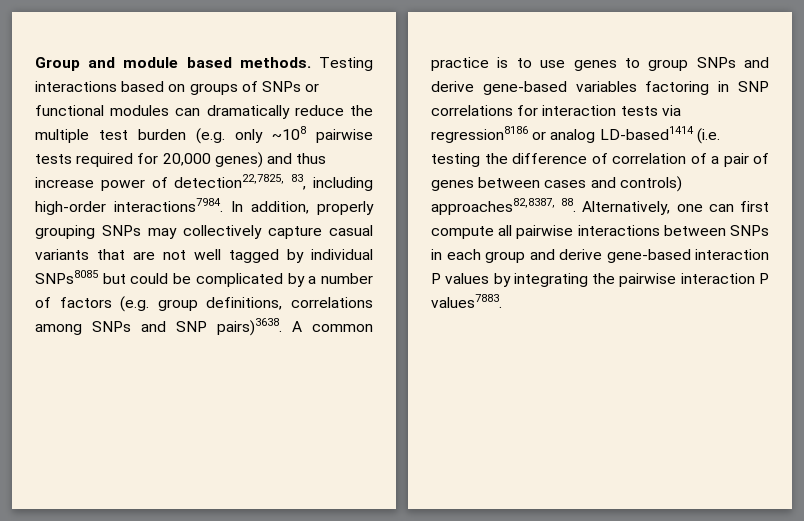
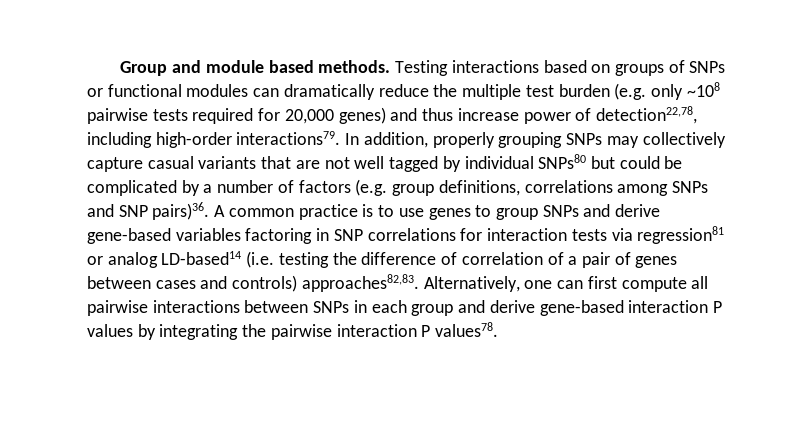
- Testing interactions based on groups of SNPs or functional modules can dramatically reduce the multiple test burden (e.g. only ~108 pairwise tests required for 20,000 genes) and thus increase power of detection22,7825, 83, including high-order interactions7984.
+ Testing interactions based on groups of SNPs or functional modules can dramatically reduce the multiple test burden (e.g. only ~108 pairwise tests required for 20,000 genes) and thus increase power of detection22,78, including high-order interactions79.
- In addition, properly grouping SNPs may collectively capture casual variants that are not well tagged by individual SNPs8085 but could be complicated by a number of factors (e.g. group definitions, correlations among SNPs and SNP pairs)3638.
+ In addition, properly grouping SNPs may collectively capture casual variants that are not well tagged by individual SNPs80 but could be complicated by a number of factors (e.g. group definitions, correlations among SNPs and SNP pairs)36.
- A common practice is to use genes to group SNPs and derive gene-based variables factoring in SNP correlations for interaction tests via regression8186 or analog LD-based1414 (i.e. testing the difference of correlation of a pair of genes between cases and controls) approaches82,8387, 88. Alternatively, one can first compute all pairwise interactions between SNPs in each group and derive gene-based interaction P values by integrating the pairwise interaction P values7883.
+ A common practice is to use genes to group SNPs and derive gene-based variables factoring in SNP correlations for interaction tests via regression81 or analog LD-based14 (i.e. testing the difference of correlation of a pair of genes between cases and controls) approaches82,83. Alternatively, one can first compute all pairwise interactions between SNPs in each group and derive gene-based interaction P values by integrating the pairwise interaction P values78.

